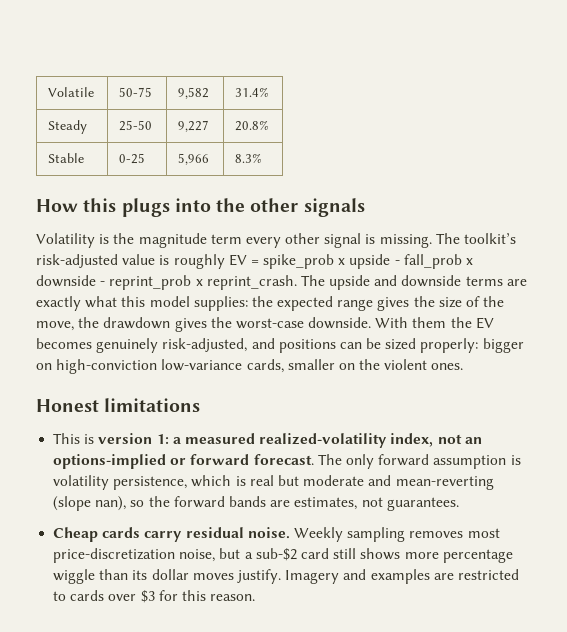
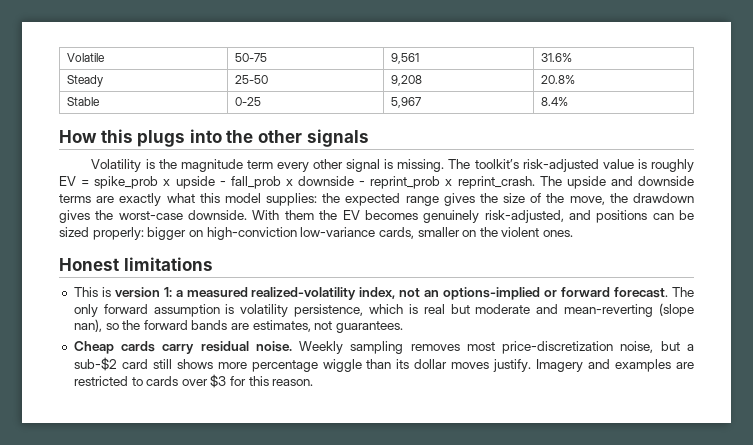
- Volatile | 50-75 | 9,582 | 31.4%
+ Volatile | 50-75 | 9,561 | 31.6%
- Steady | 25-50 | 9,227 | 20.8%
+ Steady | 25-50 | 9,208 | 20.8%
- Stable | 0-25 | 5,966 | 8.3%
+ Stable | 0-25 | 5,967 | 8.4%

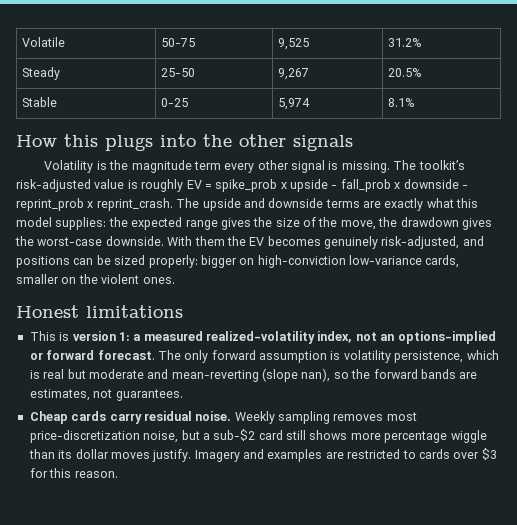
- Volatile | 50-75 | 9,561 | 31.6%
+ Volatile | 50-75 | 9,525 | 31.2%
- Steady | 25-50 | 9,208 | 20.8%
+ Steady | 25-50 | 9,267 | 20.5%
- Stable | 0-25 | 5,967 | 8.4%
+ Stable | 0-25 | 5,974 | 8.1%

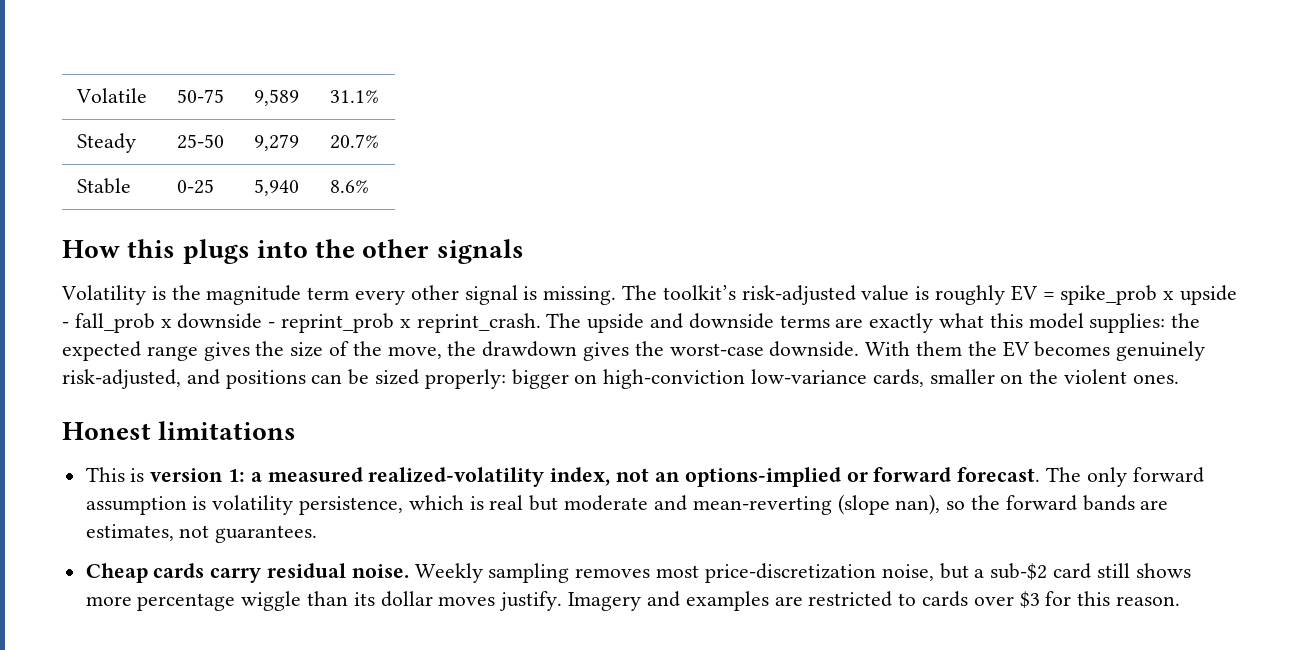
- Volatile | 50-75 | 9,525 | 31.2%
+ Volatile | 50-75 | 9,589 | 31.1%
- Steady | 25-50 | 9,267 | 20.5%
+ Steady | 25-50 | 9,279 | 20.7%
- Stable | 0-25 | 5,974 | 8.1%
+ Stable | 0-25 | 5,940 | 8.6%

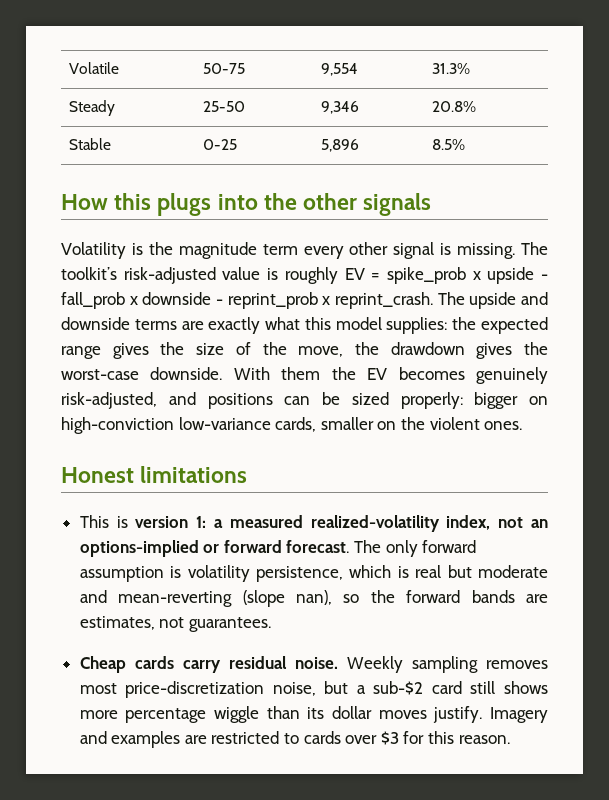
- Volatile | 50-75 | 9,589 | 31.1%
+ Volatile | 50-75 | 9,554 | 31.3%
- Steady | 25-50 | 9,279 | 20.7%
+ Steady | 25-50 | 9,346 | 20.8%
- Stable | 0-25 | 5,940 | 8.6%
+ Stable | 0-25 | 5,896 | 8.5%

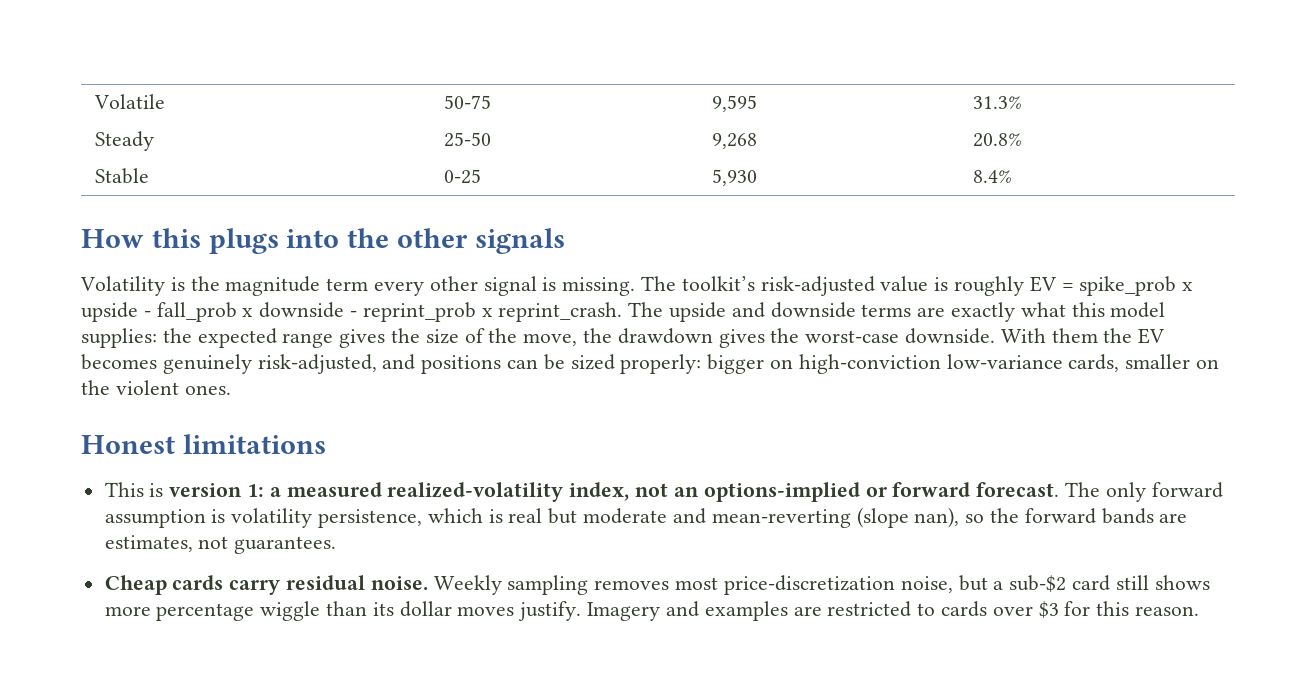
- Volatile | 50-75 | 9,554 | 31.3%
+ Volatile | 50-75 | 9,595 | 31.3%
- Steady | 25-50 | 9,346 | 20.8%
+ Steady | 25-50 | 9,268 | 20.8%
- Stable | 0-25 | 5,896 | 8.5%
+ Stable | 0-25 | 5,930 | 8.4%

